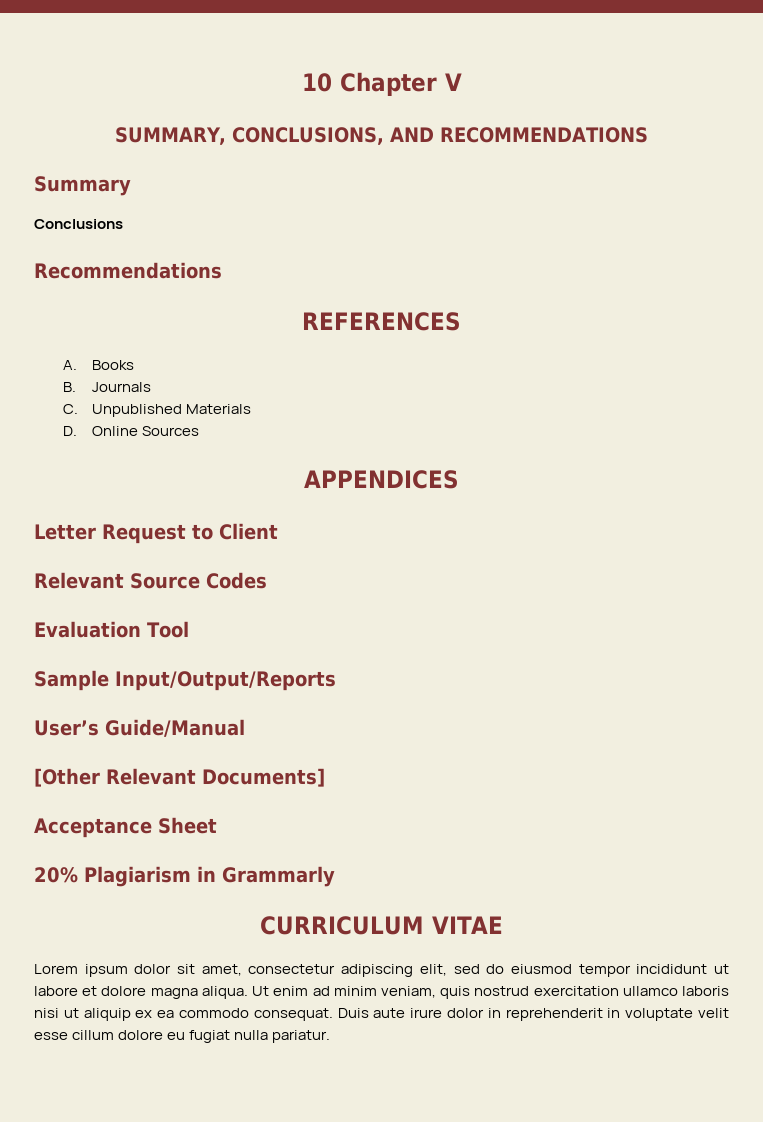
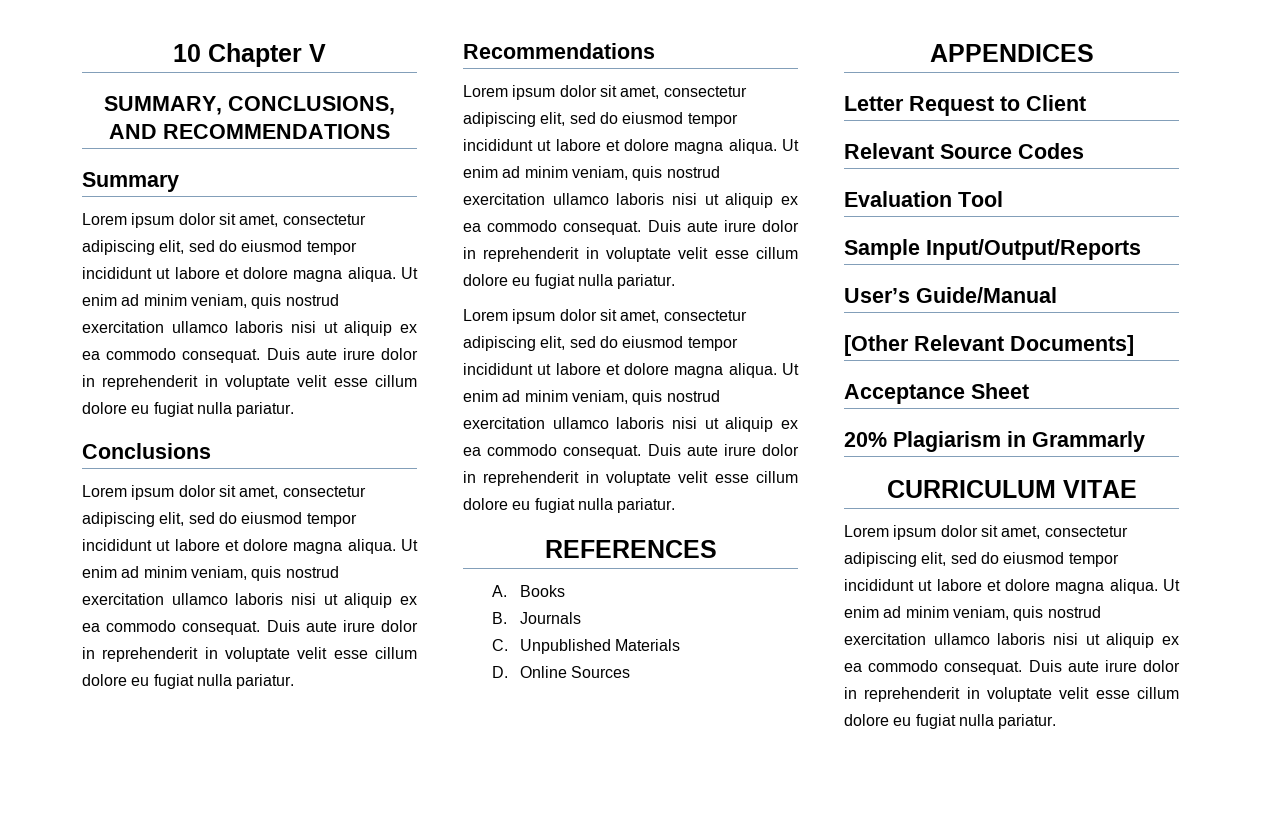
  Summary
+ Lorem ipsum dolor sit amet, consectetur adipiscing elit, sed do eiusmod tempor incididunt ut labore et dolore magna aliqua. Ut enim ad minim veniam, quis nostrud exercitation ullamco laboris nisi ut aliquip ex ea commodo consequat. Duis aute irure dolor in reprehenderit in voluptate velit esse cillum dolore eu fugiat nulla pariatur.
  Conclusions
+ Lorem ipsum dolor sit amet, consectetur adipiscing elit, sed do eiusmod tempor incididunt ut labore et dolore magna aliqua. Ut enim ad minim veniam, quis nostrud exercitation ullamco laboris nisi ut aliquip ex ea commodo consequat. Duis aute irure dolor in reprehenderit in voluptate velit esse cillum dolore eu fugiat nulla pariatur.
  Recommendations
+ Lorem ipsum dolor sit amet, consectetur adipiscing elit, sed do eiusmod tempor incididunt ut labore et dolore magna aliqua. Ut enim ad minim veniam, quis nostrud exercitation ullamco laboris nisi ut aliquip ex ea commodo consequat. Duis aute irure dolor in reprehenderit in voluptate velit esse cillum dolore eu fugiat nulla pariatur.
+ Lorem ipsum dolor sit amet, consectetur adipiscing elit, sed do eiusmod tempor incididunt ut labore et dolore magna aliqua. Ut enim ad minim veniam, quis nostrud exercitation ullamco laboris nisi ut aliquip ex ea commodo consequat. Duis aute irure dolor in reprehenderit in voluptate velit esse cillum dolore eu fugiat nulla pariatur.

